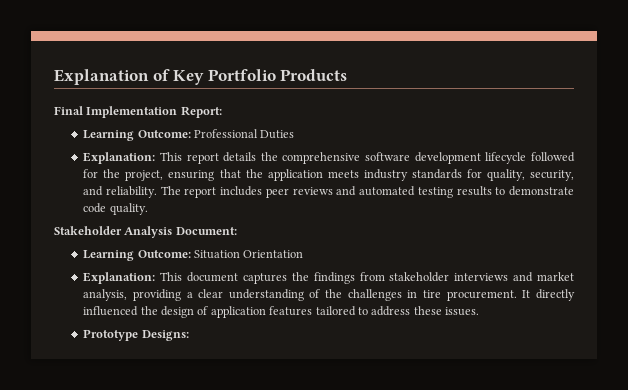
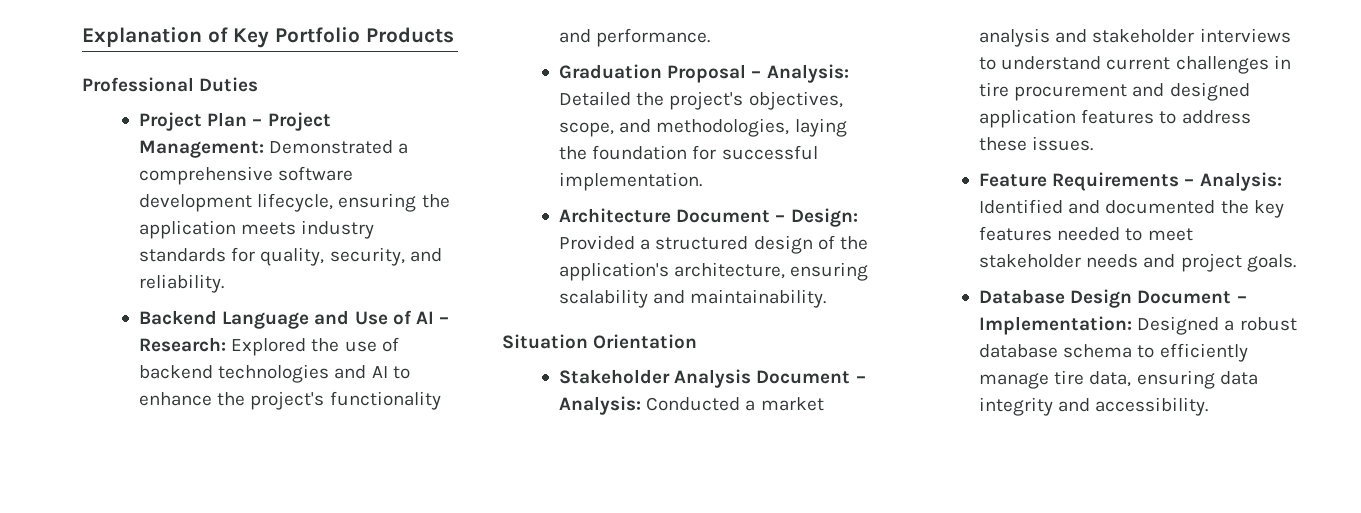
- Final Implementation Report:
- Learning Outcome: Professional Duties
- Explanation: This report details the comprehensive software development lifecycle followed for the project, ensuring that the application meets industry standards for quality, security, and reliability. The report includes peer reviews and automated testing results to demonstrate code quality.
- Stakeholder Analysis Document:
- Learning Outcome: Situation Orientation
- Explanation: This document captures the findings from stakeholder interviews and market analysis, providing a clear understanding of the challenges in tire procurement. It directly influenced the design of application features tailored to address these issues.
+ Professional Duties
+ Project Plan – Project Management: Demonstrated a comprehensive software development lifecycle, ensuring the application meets industry standards for quality, security, and reliability.
+ Backend Language and Use of AI – Research: Explored the use of backend technologies and AI to enhance the project's functionality and performance.
+ Graduation Proposal – Analysis: Detailed the project's objectives, scope, and methodologies, laying the foundation for successful implementation.
+ Architecture Document – Design: Provided a structured design of the application's architecture, ensuring scalability and maintainability.
+ Situation Orientation
+ Stakeholder Analysis Document – Analysis: Conducted a market analysis and stakeholder interviews to understand current challenges in tire procurement and designed application features to address these issues.
- Prototype Designs:
+ Feature Requirements – Analysis: Identified and documented the key features needed to meet stakeholder needs and project goals.
+ Database Design Document – Implementation: Designed a robust database schema to efficiently manage tire data, ensuring data integrity and accessibility.

